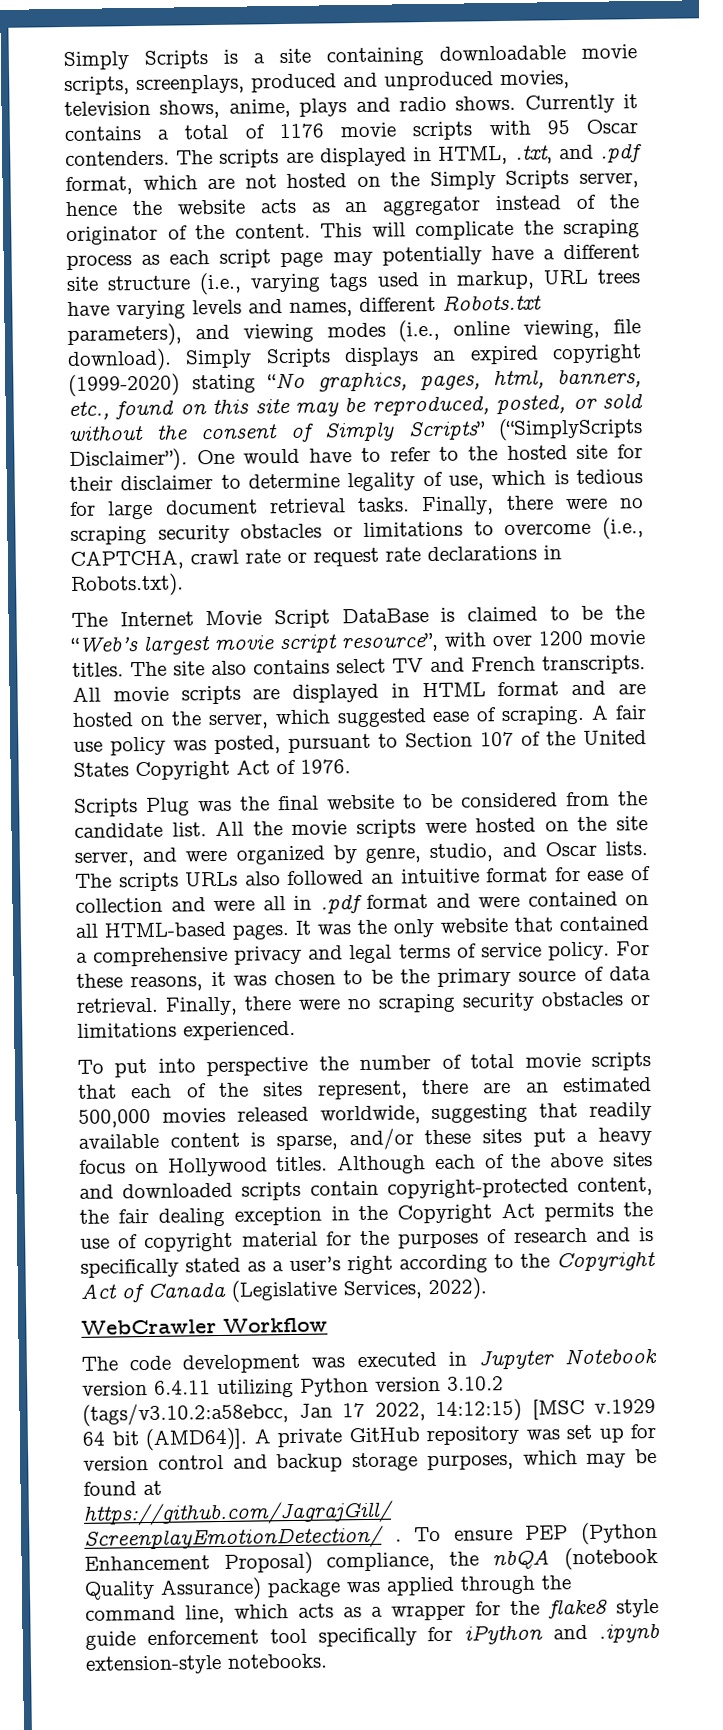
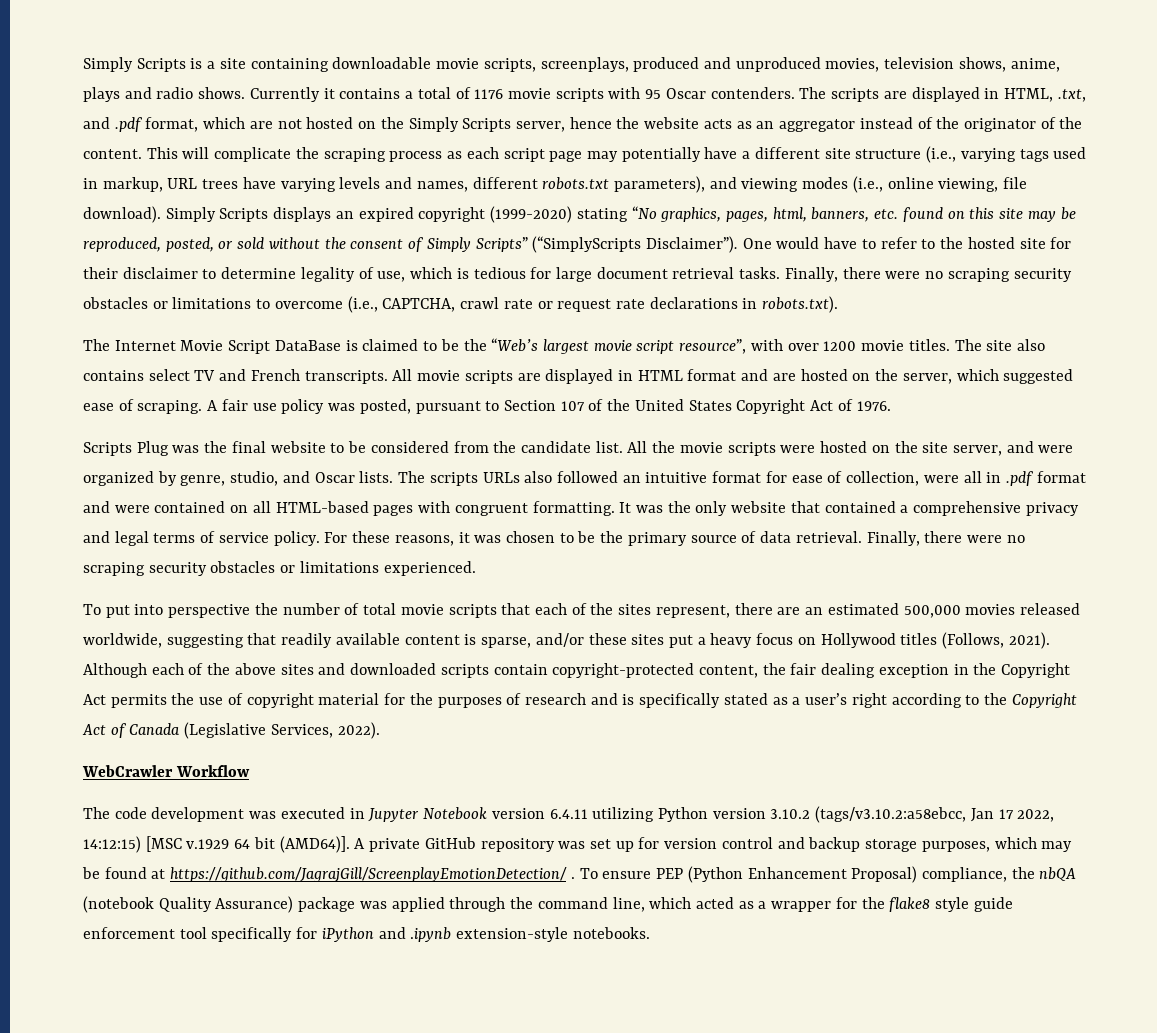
- This will complicate the scraping process as each script page may potentially have a different site structure (i.e., varying tags used in markup, URL trees have varying levels and names, different Robots.txt parameters), and viewing modes (i.e., online viewing, file download).
+ This will complicate the scraping process as each script page may potentially have a different site structure (i.e., varying tags used in markup, URL trees have varying levels and names, different robots.txt parameters), and viewing modes (i.e., online viewing, file download).
- Simply Scripts displays an expired copyright (1999-2020) stating “No graphics, pages, html, banners, etc., found on this site may be reproduced, posted, or sold without the consent of Simply Scripts” (“SimplyScripts Disclaimer”).
+ Simply Scripts displays an expired copyright (1999-2020) stating “No graphics, pages, html, banners, etc. found on this site may be reproduced, posted, or sold without the consent of Simply Scripts” (“SimplyScripts Disclaimer”).
- Finally, there were no scraping security obstacles or limitations to overcome (i.e., CAPTCHA, crawl rate or request rate declarations in Robots.txt).
+ Finally, there were no scraping security obstacles or limitations to overcome (i.e., CAPTCHA, crawl rate or request rate declarations in robots.txt).
- The scripts URLs also followed an intuitive format for ease of collection and were all in .pdf format and were contained on all HTML-based pages.
+ The scripts URLs also followed an intuitive format for ease of collection, were all in .pdf format and were contained on all HTML-based pages with congruent formatting.
- To put into perspective the number of total movie scripts that each of the sites represent, there are an estimated 500,000 movies released worldwide, suggesting that readily available content is sparse, and/or these sites put a heavy focus on Hollywood titles.
+ To put into perspective the number of total movie scripts that each of the sites represent, there are an estimated 500,000 movies released worldwide, suggesting that readily available content is sparse, and/or these sites put a heavy focus on Hollywood titles (Follows, 2021).
- To ensure PEP (Python Enhancement Proposal) compliance, the nbQA (notebook Quality Assurance) package was applied through the command line, which acts as a wrapper for the flake8 style guide enforcement tool specifically for iPython and .ipynb extension-style notebooks.
+ To ensure PEP (Python Enhancement Proposal) compliance, the nbQA (notebook Quality Assurance) package was applied through the command line, which acted as a wrapper for the flake8 style guide enforcement tool specifically for iPython and .ipynb extension-style notebooks.

